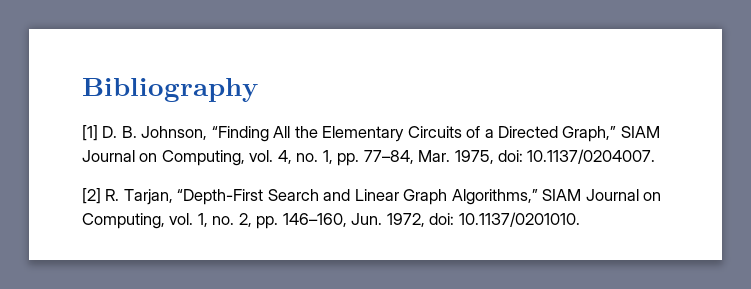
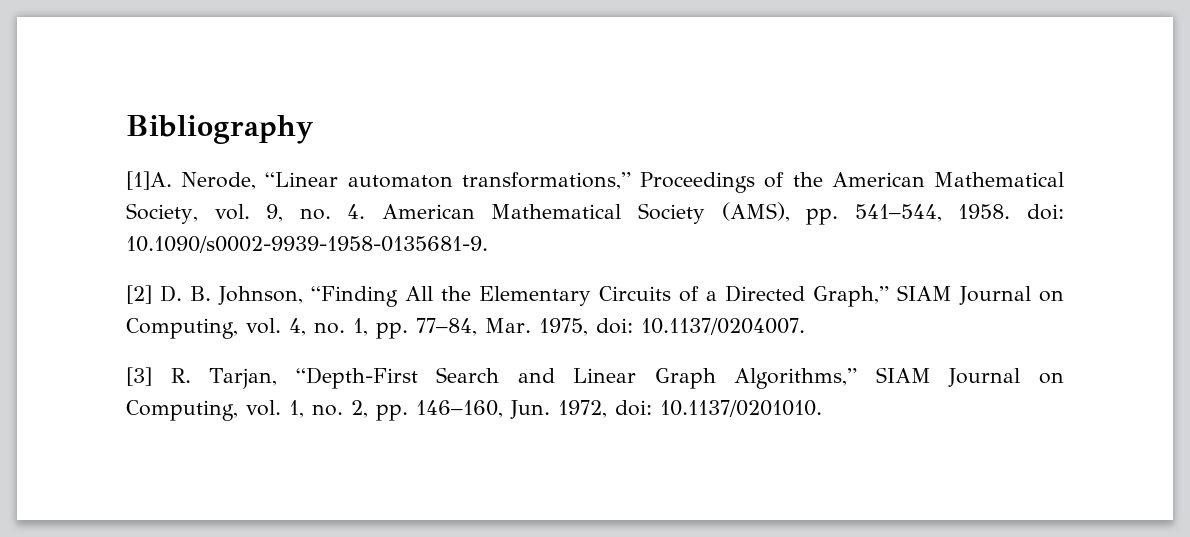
- [1] D. B. Johnson, “Finding All the Elementary Circuits of a Directed Graph,” SIAM Journal on Computing, vol. 4, no. 1, pp. 77–84, Mar. 1975, doi: 10.1137/0204007.
+ [1]A. Nerode, “Linear automaton transformations,” Proceedings of the American Mathematical Society, vol. 9, no. 4. American Mathematical Society (AMS), pp. 541–544, 1958. doi: 10.1090/s0002-9939-1958-0135681-9.
+ [2] D. B. Johnson, “Finding All the Elementary Circuits of a Directed Graph,” SIAM Journal on Computing, vol. 4, no. 1, pp. 77–84, Mar. 1975, doi: 10.1137/0204007.
- [2] R. Tarjan, “Depth-First Search and Linear Graph Algorithms,” SIAM Journal on Computing, vol. 1, no. 2, pp. 146–160, Jun. 1972, doi: 10.1137/0201010.
+ [3] R. Tarjan, “Depth-First Search and Linear Graph Algorithms,” SIAM Journal on Computing, vol. 1, no. 2, pp. 146–160, Jun. 1972, doi: 10.1137/0201010.

